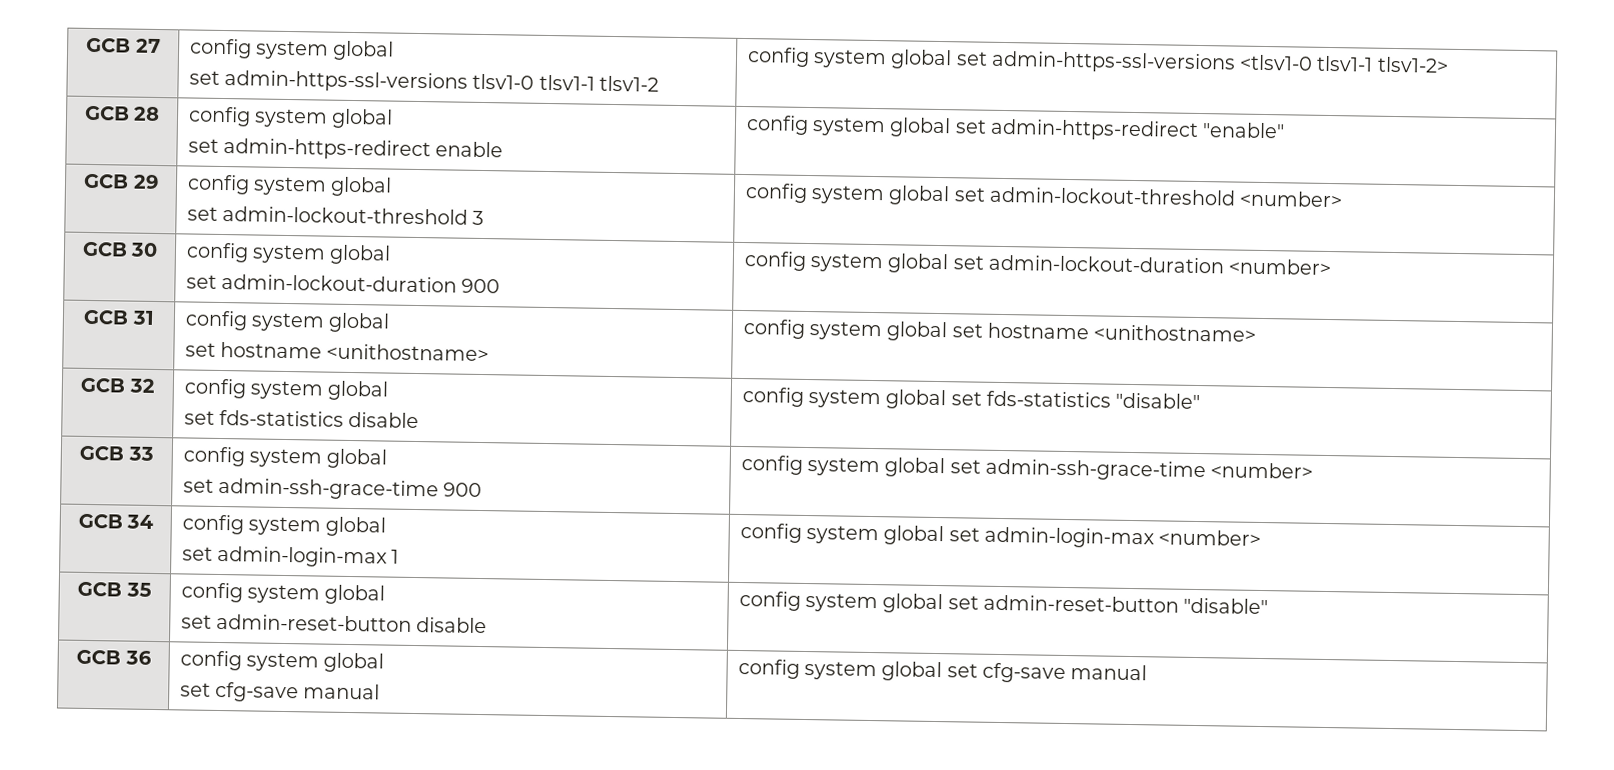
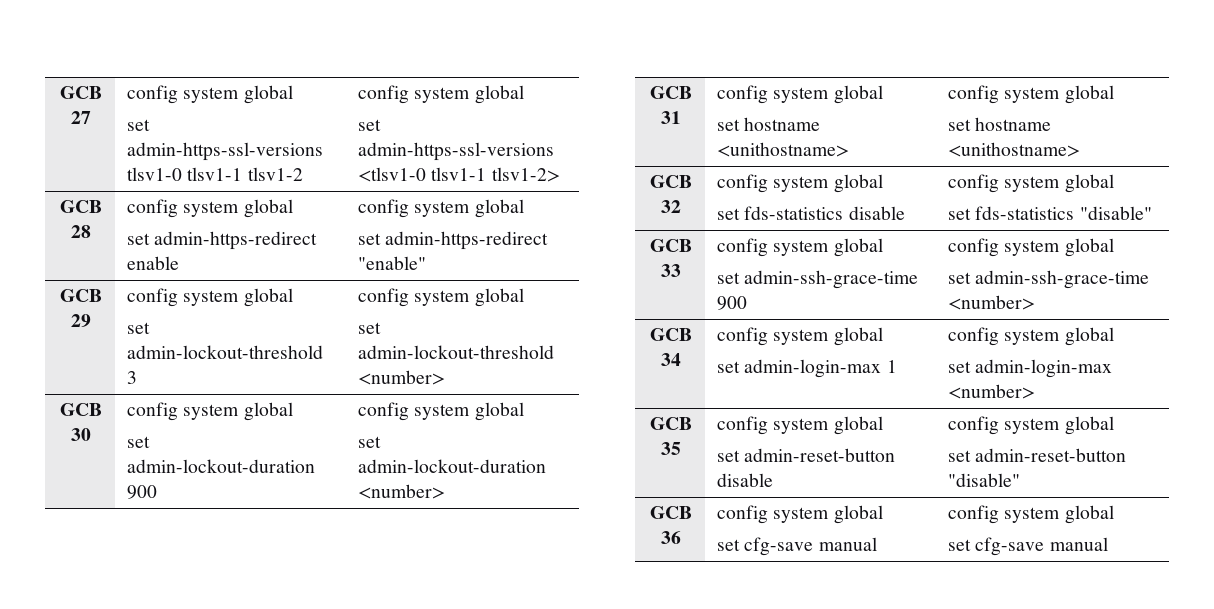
  GCB 27 | config system global
- set admin-https-ssl-versions tlsv1-0 tlsv1-1 tlsv1-2 | config system global set admin-https-ssl-versions <tlsv1-0 tlsv1-1 tlsv1-2>
+ set admin-https-ssl-versions tlsv1-0 tlsv1-1 tlsv1-2 | config system global
+ set admin-https-ssl-versions <tlsv1-0 tlsv1-1 tlsv1-2>
  GCB 28 | config system global
- set admin-https-redirect enable | config system global set admin-https-redirect "enable"
+ set admin-https-redirect enable | config system global
+ set admin-https-redirect "enable"
  GCB 29 | config system global
- set admin-lockout-threshold 3 | config system global set admin-lockout-threshold <number>
+ set admin-lockout-threshold 3 | config system global
+ set admin-lockout-threshold <number>
  GCB 30 | config system global
- set admin-lockout-duration 900 | config system global set admin-lockout-duration <number>
+ set admin-lockout-duration 900 | config system global
+ set admin-lockout-duration <number>
  GCB 31 | config system global
- set hostname <unithostname> | config system global set hostname <unithostname>
+ set hostname <unithostname> | config system global
+ set hostname <unithostname>
  GCB 32 | config system global
- set fds-statistics disable | config system global set fds-statistics "disable"
+ set fds-statistics disable | config system global
+ set fds-statistics "disable"
  GCB 33 | config system global
- set admin-ssh-grace-time 900 | config system global set admin-ssh-grace-time <number>
+ set admin-ssh-grace-time 900 | config system global
+ set admin-ssh-grace-time <number>
  GCB 34 | config system global
- set admin-login-max 1 | config system global set admin-login-max <number>
+ set admin-login-max 1 | config system global
+ set admin-login-max <number>
  GCB 35 | config system global
- set admin-reset-button disable | config system global set admin-reset-button "disable"
+ set admin-reset-button disable | config system global
+ set admin-reset-button "disable"
  GCB 36 | config system global
- set cfg-save manual | config system global set cfg-save manual
+ set cfg-save manual | config system global
+ set cfg-save manual

